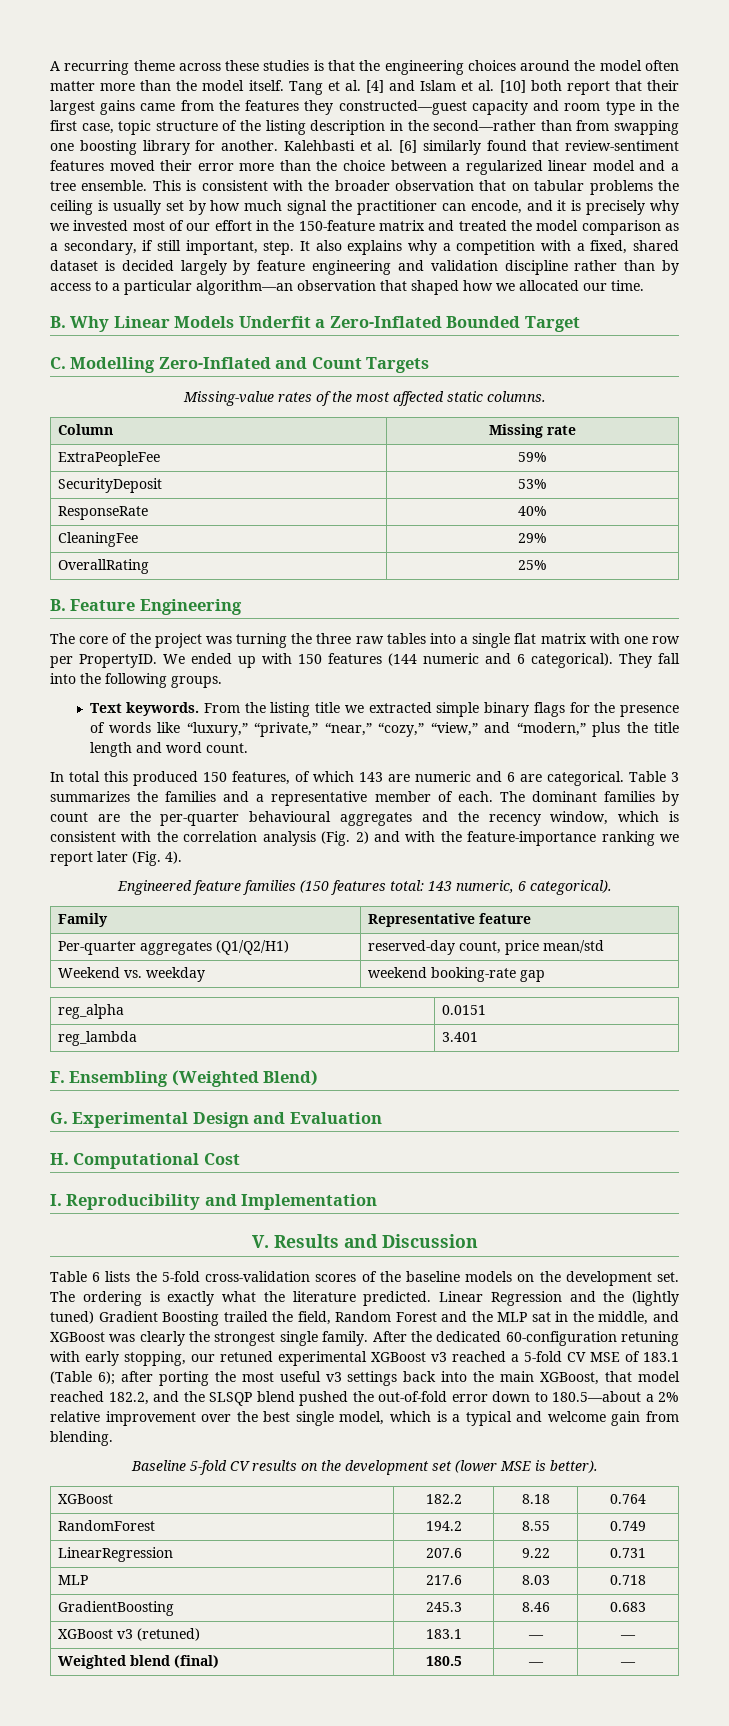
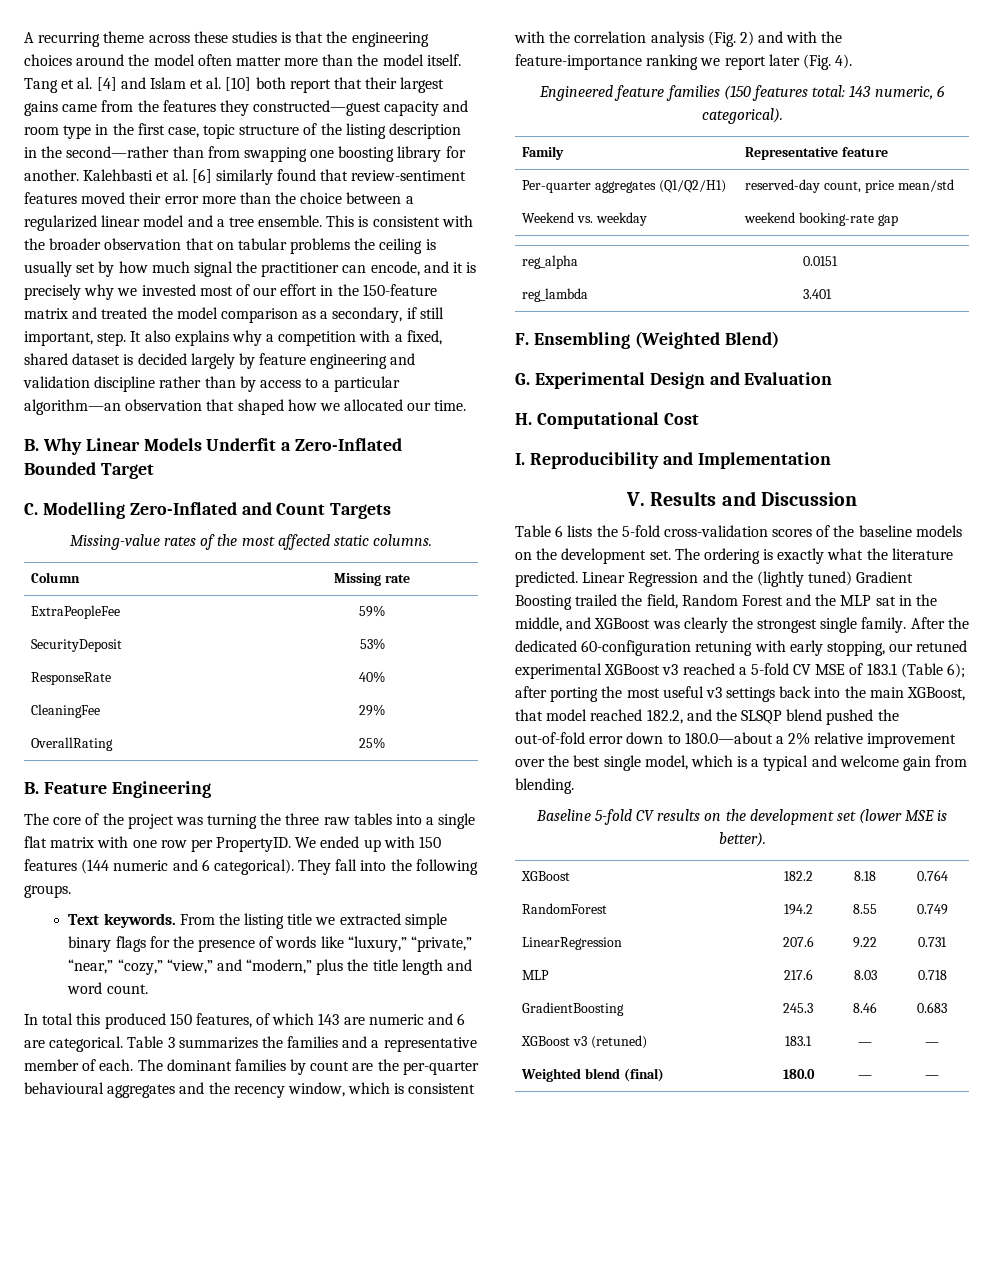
- after porting the most useful v3 settings back into the main XGBoost, that model reached 182.2, and the SLSQP blend pushed the out-of-fold error down to 180.5—about a 2% relative improvement over the best single model, which is a typical and welcome gain from blending.
+ after porting the most useful v3 settings back into the main XGBoost, that model reached 182.2, and the SLSQP blend pushed the out-of-fold error down to 180.0—about a 2% relative improvement over the best single model, which is a typical and welcome gain from blending.
- Weighted blend (final) | 180.5 | — | —
+ Weighted blend (final) | 180.0 | — | —

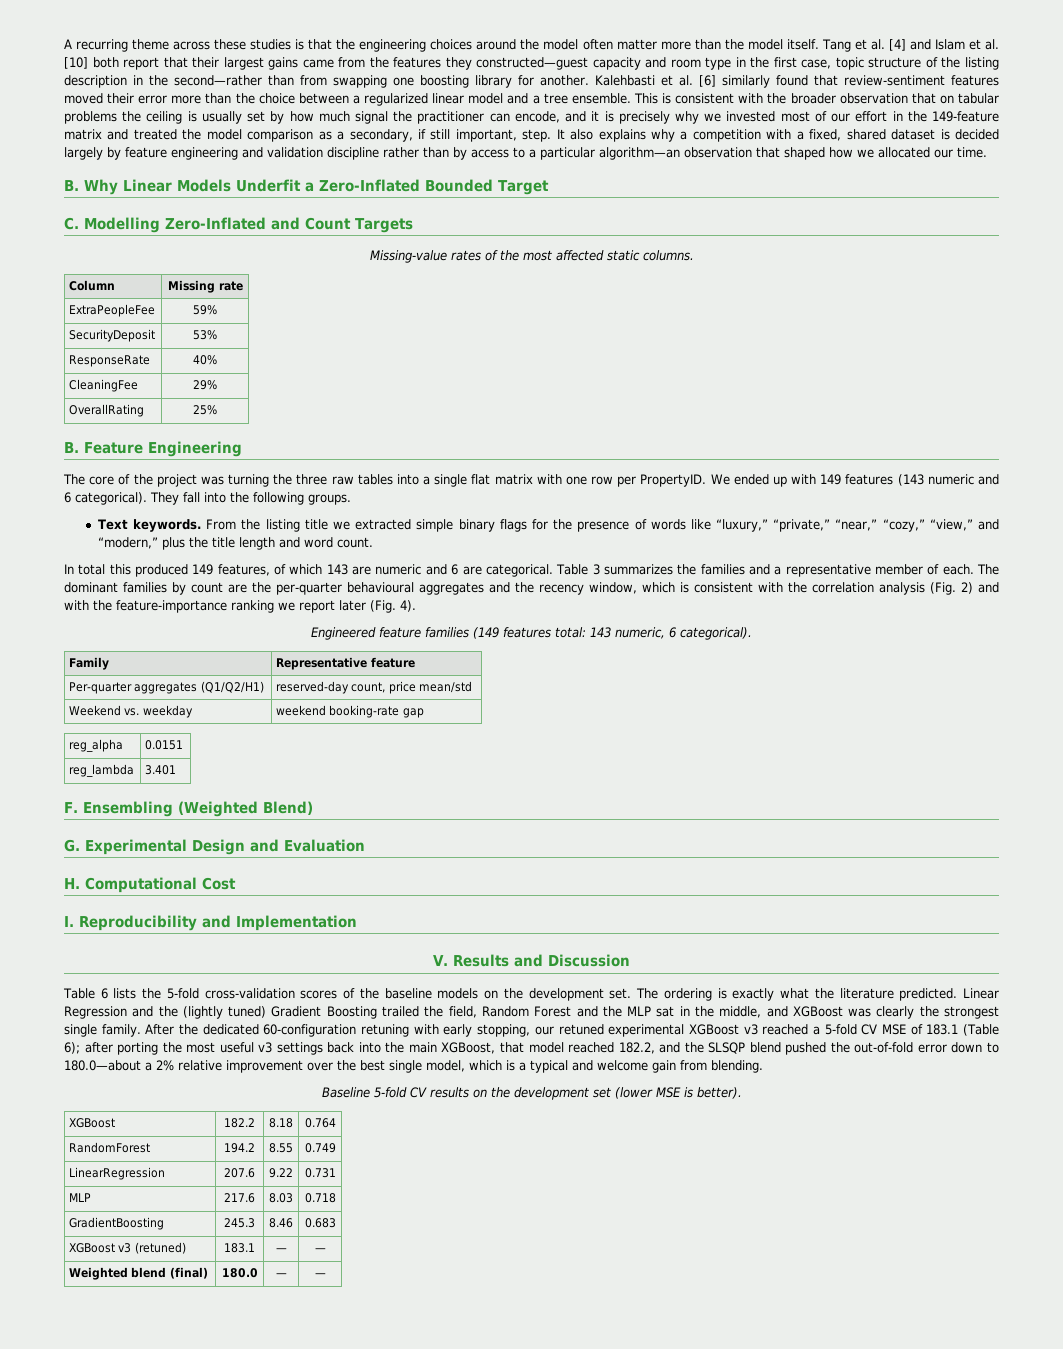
- This is consistent with the broader observation that on tabular problems the ceiling is usually set by how much signal the practitioner can encode, and it is precisely why we invested most of our effort in the 150-feature matrix and treated the model comparison as a secondary, if still important, step.
+ This is consistent with the broader observation that on tabular problems the ceiling is usually set by how much signal the practitioner can encode, and it is precisely why we invested most of our effort in the 149-feature matrix and treated the model comparison as a secondary, if still important, step.
- We ended up with 150 features (144 numeric and 6 categorical).
+ We ended up with 149 features (143 numeric and 6 categorical).
- In total this produced 150 features, of which 143 are numeric and 6 are categorical.
+ In total this produced 149 features, of which 143 are numeric and 6 are categorical.
- Engineered feature families (150 features total: 143 numeric, 6 categorical).
+ Engineered feature families (149 features total: 143 numeric, 6 categorical).

